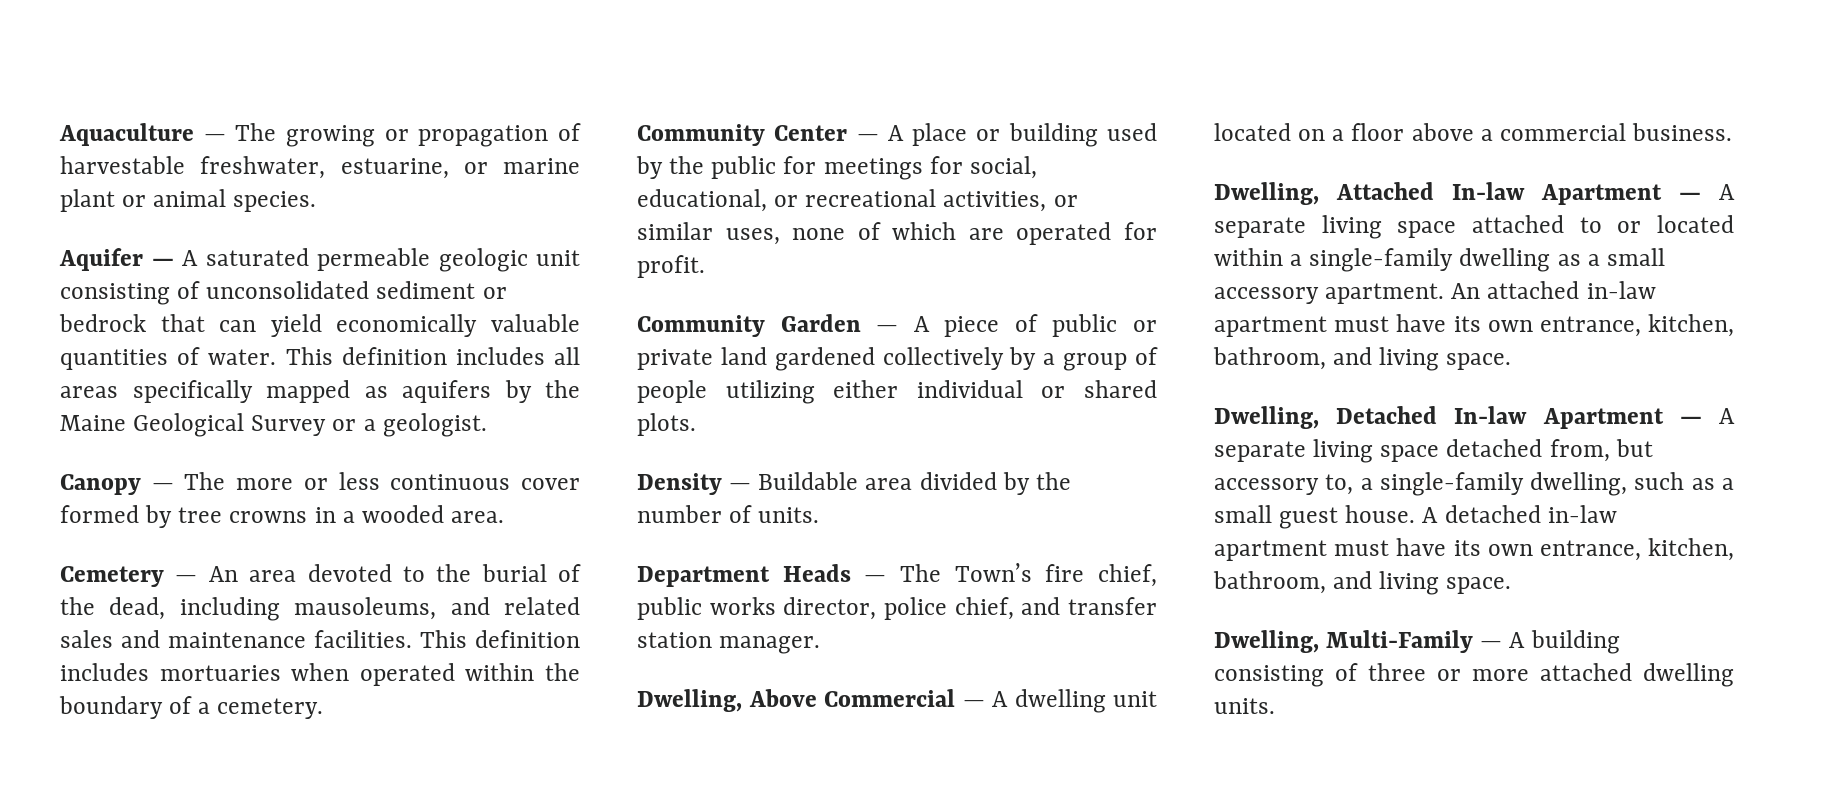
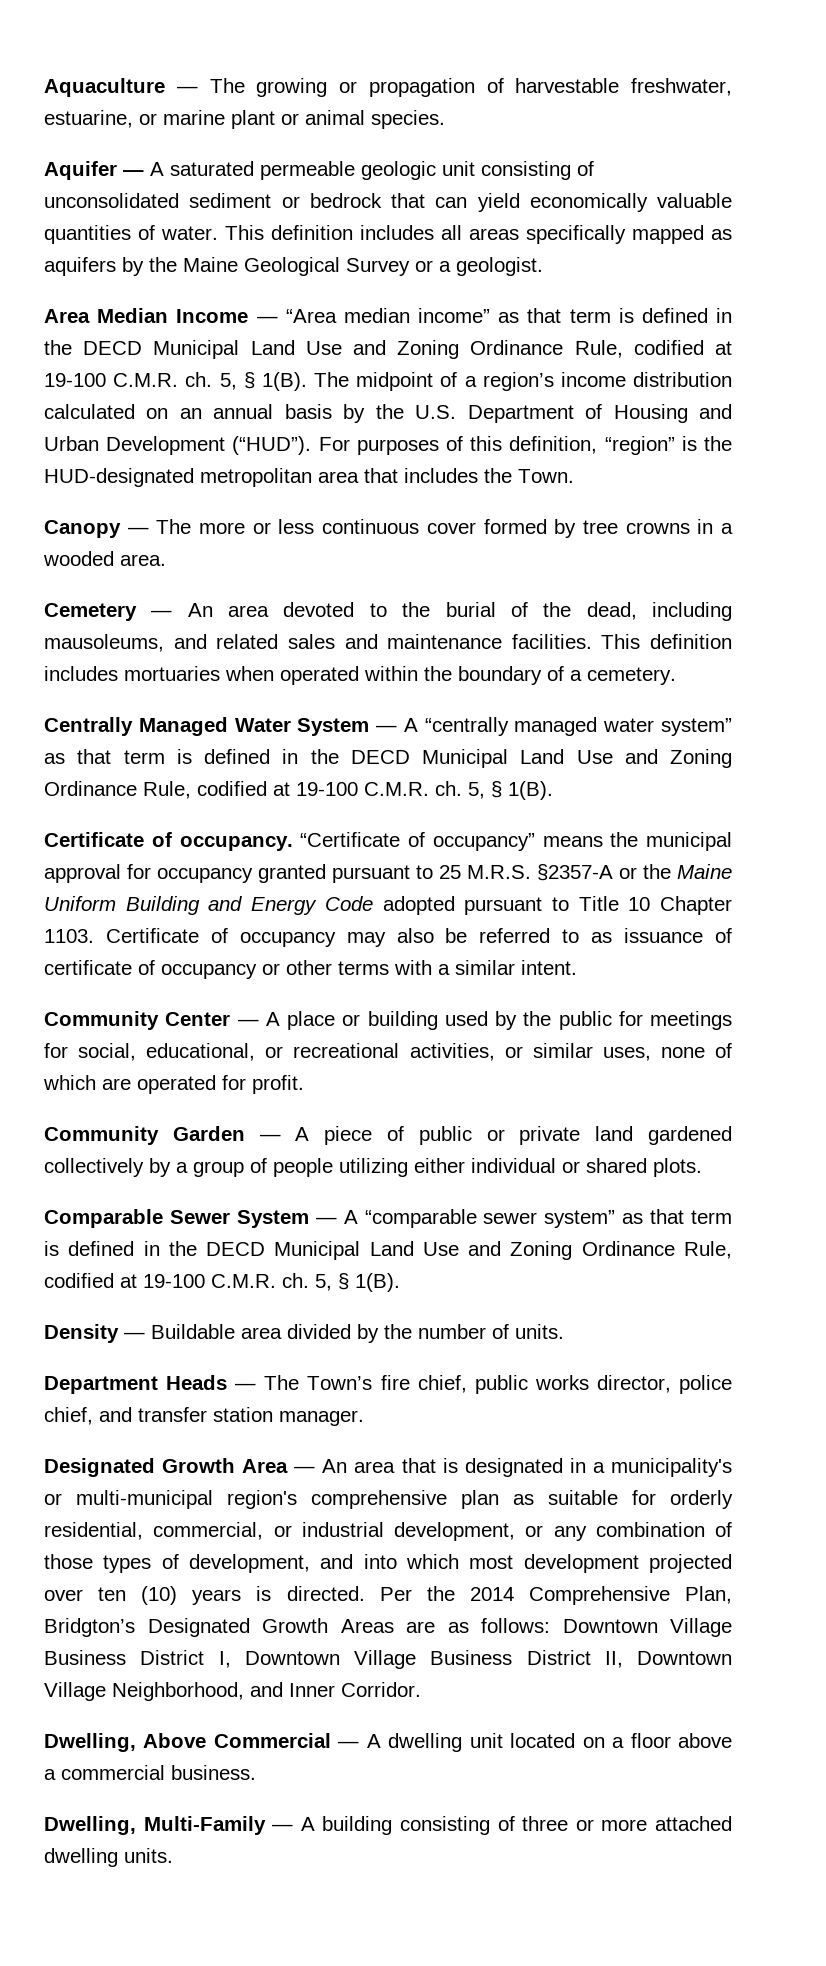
+ Area Median Income — “Area median income” as that term is defined in the DECD Municipal Land Use and Zoning Ordinance Rule, codified at 19-100 C.M.R. ch. 5, § 1(B). The midpoint of a region’s income distribution calculated on an annual basis by the U.S. Department of Housing and Urban Development (“HUD”). For purposes of this definition, “region” is the HUD-designated metropolitan area that includes the Town.
+ Centrally Managed Water System — A “centrally managed water system” as that term is defined in the DECD Municipal Land Use and Zoning Ordinance Rule, codified at 19-100 C.M.R. ch. 5, § 1(B).
+ Certificate of occupancy. “Certificate of occupancy” means the municipal approval for occupancy granted pursuant to 25 M.R.S. §2357-A or the Maine Uniform Building and Energy Code adopted pursuant to Title 10 Chapter 1103. Certificate of occupancy may also be referred to as issuance of certificate of occupancy or other terms with a similar intent.
+ Comparable Sewer System — A “comparable sewer system” as that term is defined in the DECD Municipal Land Use and Zoning Ordinance Rule, codified at 19-100 C.M.R. ch. 5, § 1(B).
+ Designated Growth Area — An area that is designated in a municipality's or multi-municipal region's comprehensive plan as suitable for orderly residential, commercial, or industrial development, or any combination of those types of development, and into which most development projected over ten (10) years is directed. Per the 2014 Comprehensive Plan, Bridgton’s Designated Growth Areas are as follows: Downtown Village Business District I, Downtown Village Business District II, Downtown Village Neighborhood, and Inner Corridor.
- Dwelling, Attached In-law Apartment — A separate living space attached to or located within a single-family dwelling as a small accessory apartment. An attached in-law apartment must have its own entrance, kitchen, bathroom, and living space.
- Dwelling, Detached In-law Apartment — A separate living space detached from, but accessory to, a single-family dwelling, such as a small guest house. A detached in-law apartment must have its own entrance, kitchen, bathroom, and living space.

